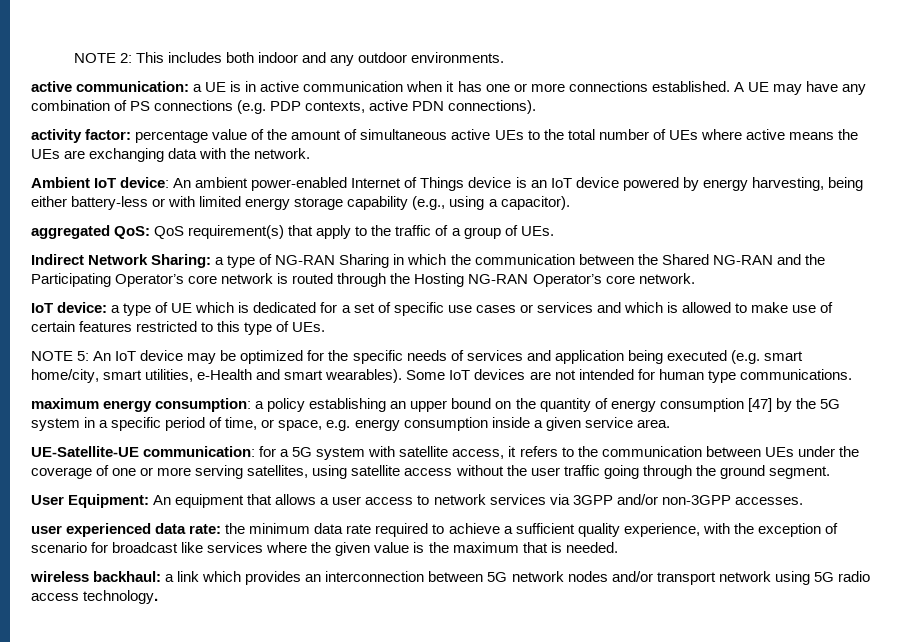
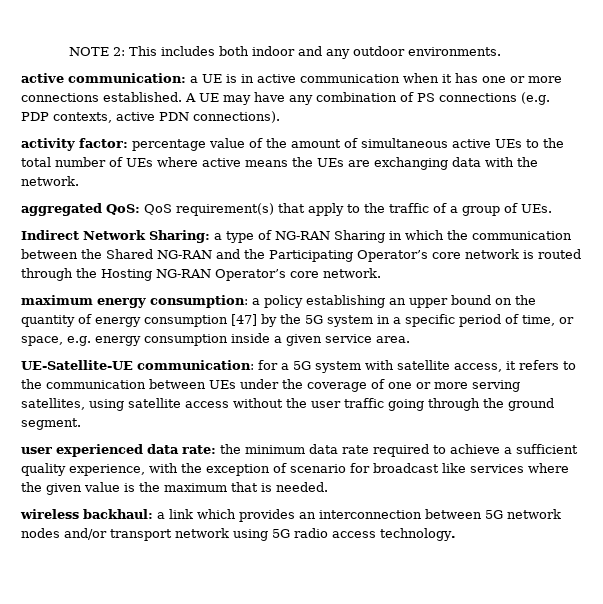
- Ambient IoT device: An ambient power-enabled Internet of Things device is an IoT device powered by energy harvesting, being either battery-less or with limited energy storage capability (e.g., using a capacitor).
- IoT device: a type of UE which is dedicated for a set of specific use cases or services and which is allowed to make use of certain features restricted to this type of UEs.
- NOTE 5: An IoT device may be optimized for the specific needs of services and application being executed (e.g. smart home/city, smart utilities, e-Health and smart wearables). Some IoT devices are not intended for human type communications.
- User Equipment: An equipment that allows a user access to network services via 3GPP and/or non-3GPP accesses.

